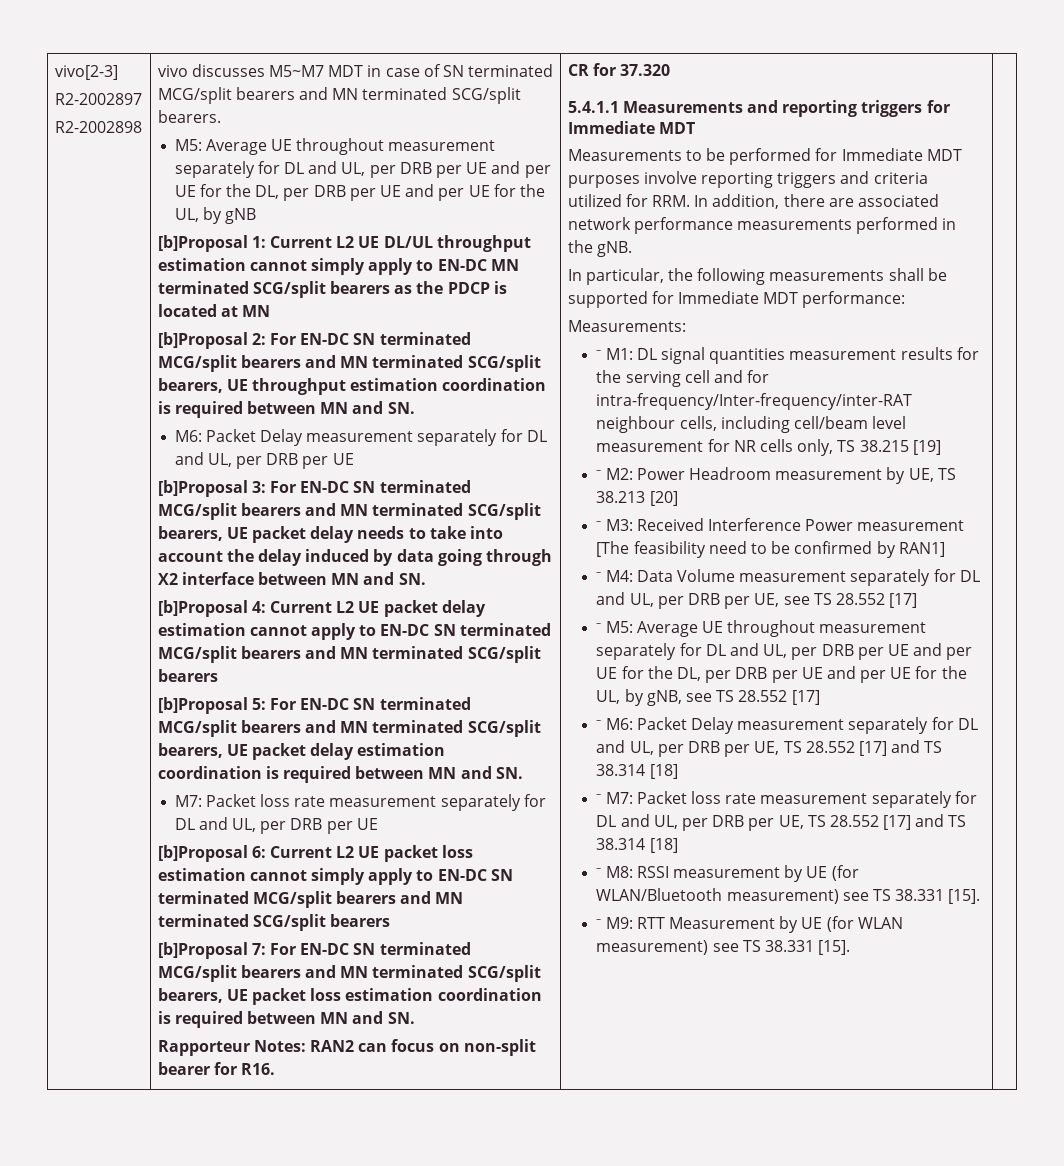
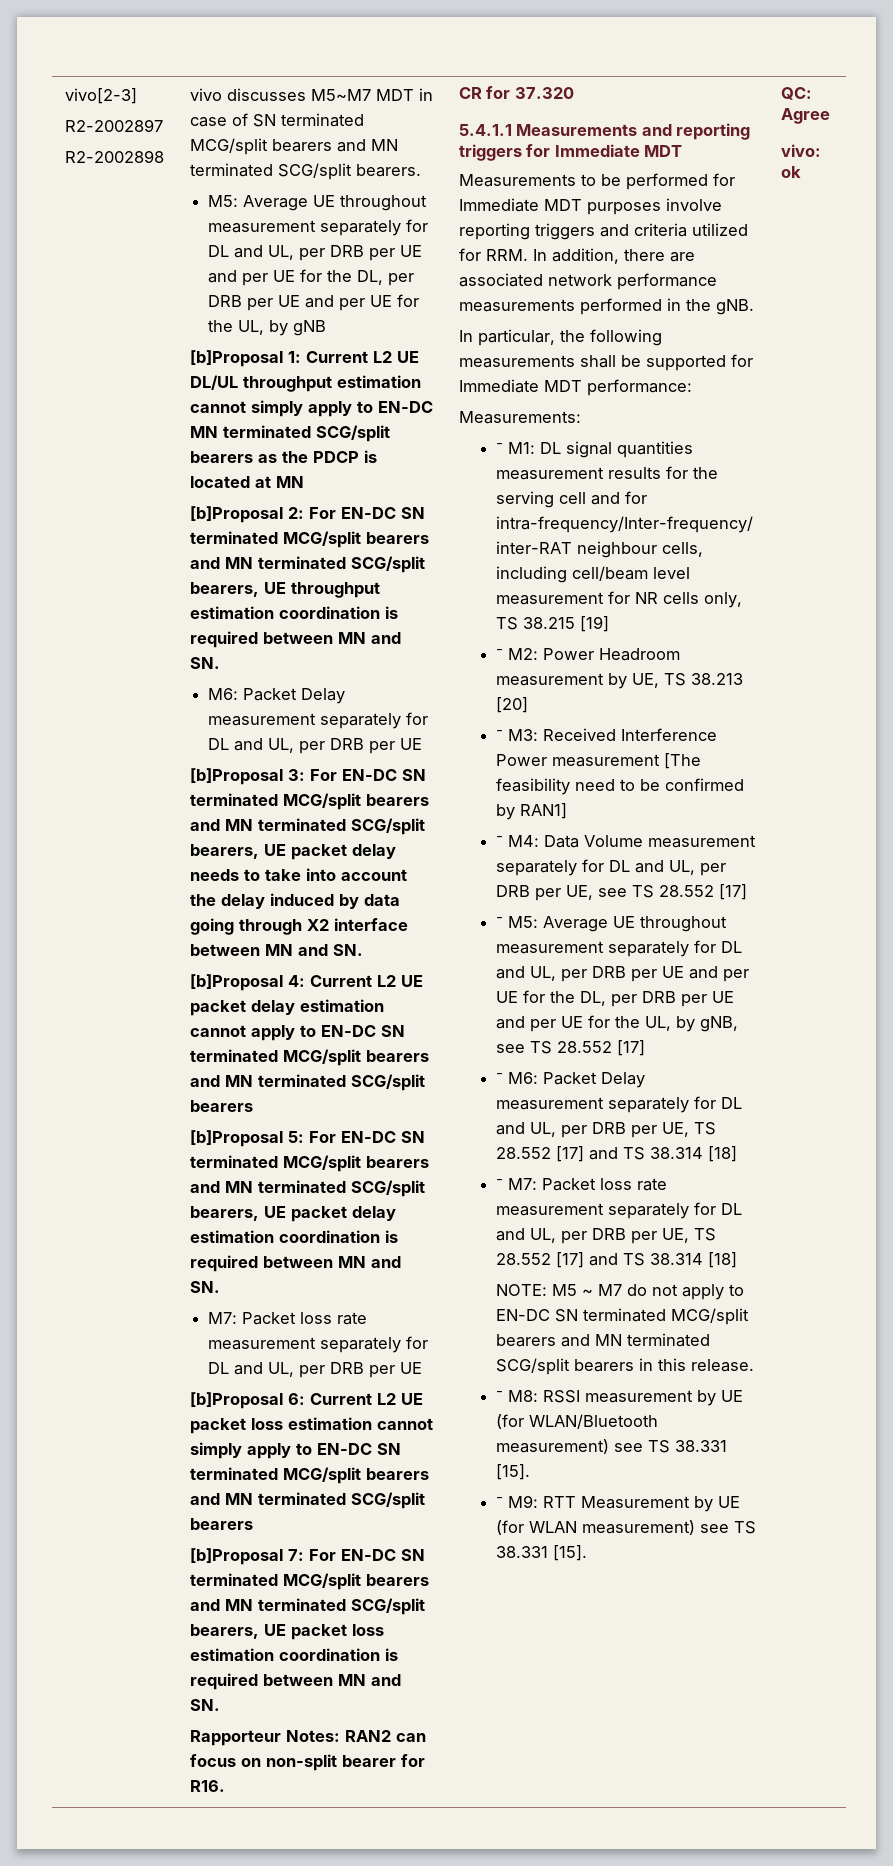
+ NOTE: M5 ~ M7 do not apply to EN-DC SN terminated MCG/split bearers and MN terminated SCG/split bearers in this release.
+ QC: Agree
+ vivo: ok

